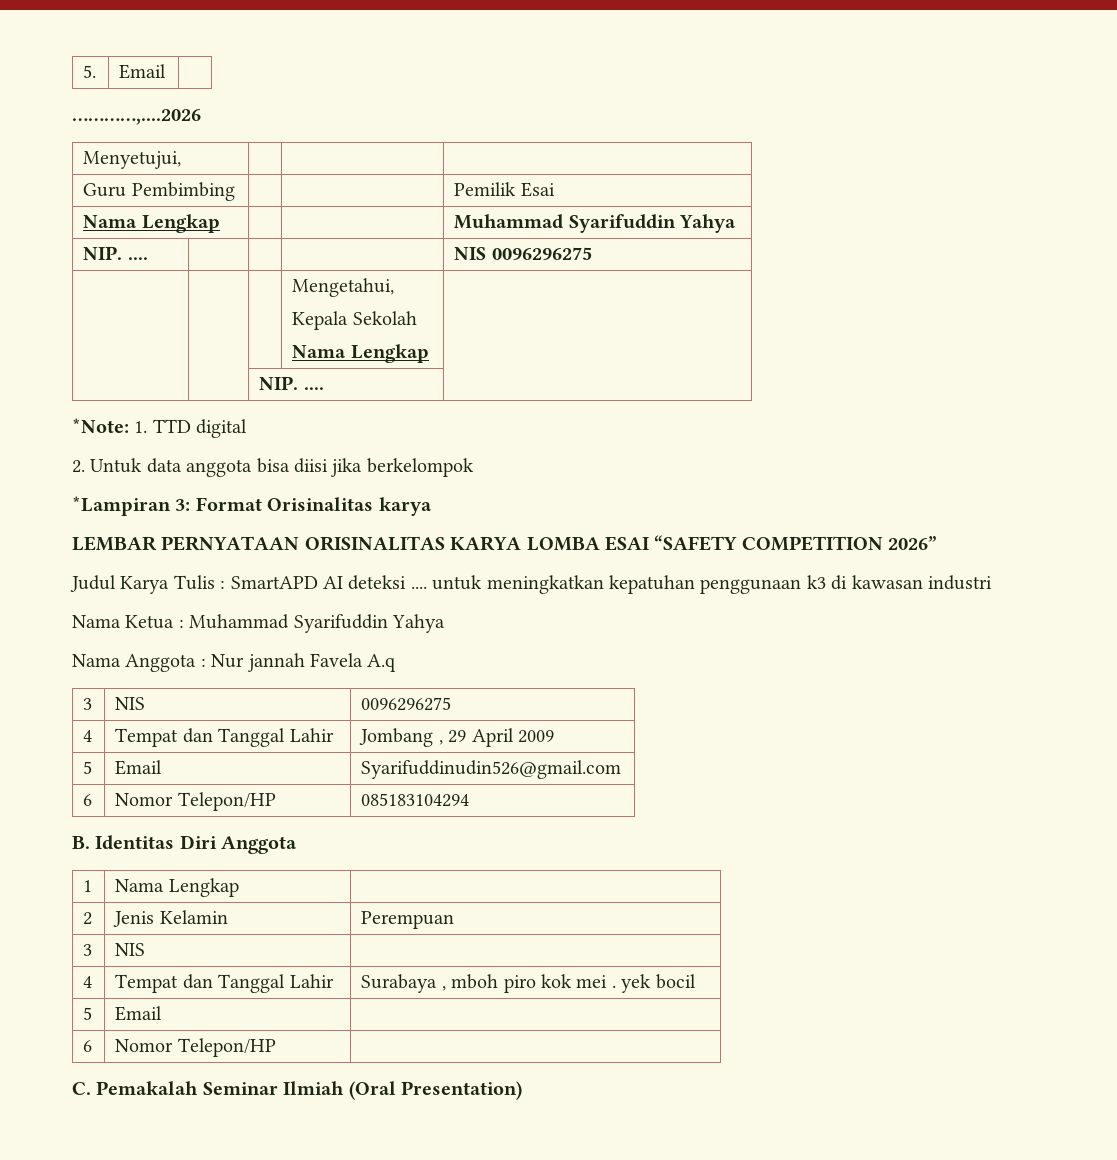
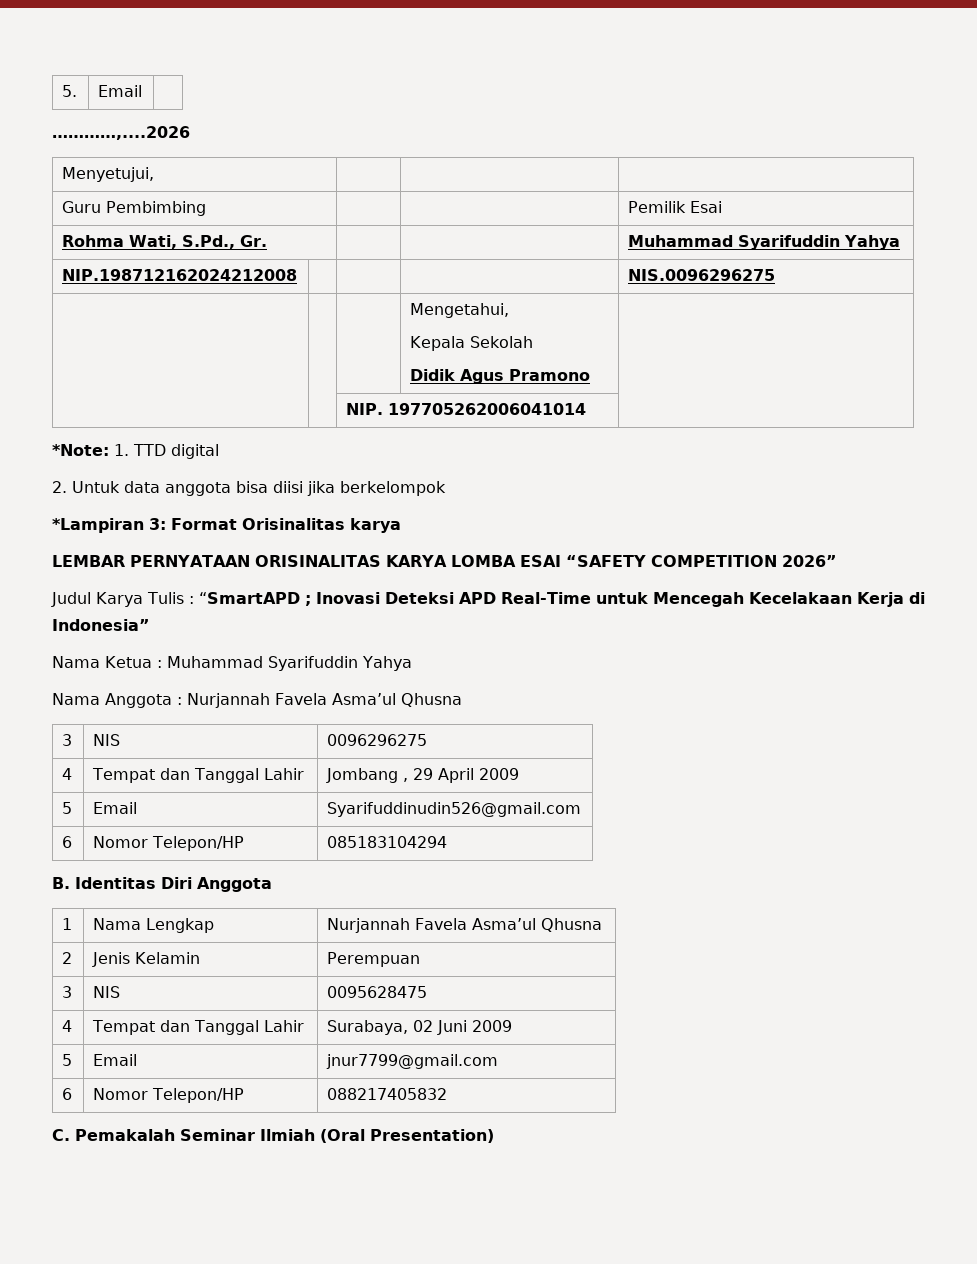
- Nama Lengkap | | | Muhammad Syarifuddin Yahya
- NIP. .... | | | | NIS 0096296275
+ Rohma Wati, S.Pd., Gr. | | | Muhammad Syarifuddin Yahya
+ NIP.198712162024212008 | | | | NIS.0096296275
  | | | Mengetahui,
  Kepala Sekolah
- Nama Lengkap |
- | | NIP. .... |
+ Didik Agus Pramono |
+ | | NIP. 197705262006041014 |
- Judul Karya Tulis : SmartAPD AI deteksi .... untuk meningkatkan kepatuhan penggunaan k3 di kawasan industri
+ Judul Karya Tulis : “SmartAPD ; Inovasi Deteksi APD Real-Time untuk Mencegah Kecelakaan Kerja di Indonesia”
- Nama Anggota : Nur jannah Favela A.q
+ Nama Anggota : Nurjannah Favela Asma’ul Qhusna
- 1 | Nama Lengkap |
+ 1 | Nama Lengkap | Nurjannah Favela Asma’ul Qhusna
  2 | Jenis Kelamin | Perempuan
- 3 | NIS |
- 4 | Tempat dan Tanggal Lahir | Surabaya , mboh piro kok mei . yek bocil
- 5 | Email |
- 6 | Nomor Telepon/HP |
+ 3 | NIS | 0095628475
+ 4 | Tempat dan Tanggal Lahir | Surabaya, 02 Juni 2009
+ 5 | Email | jnur7799@gmail.com
+ 6 | Nomor Telepon/HP | 088217405832

